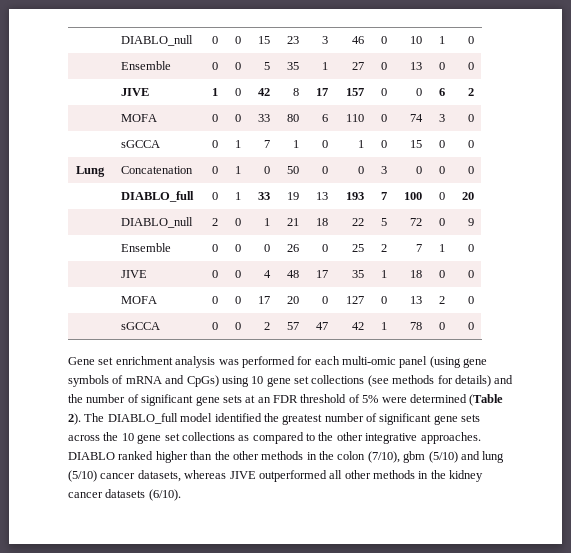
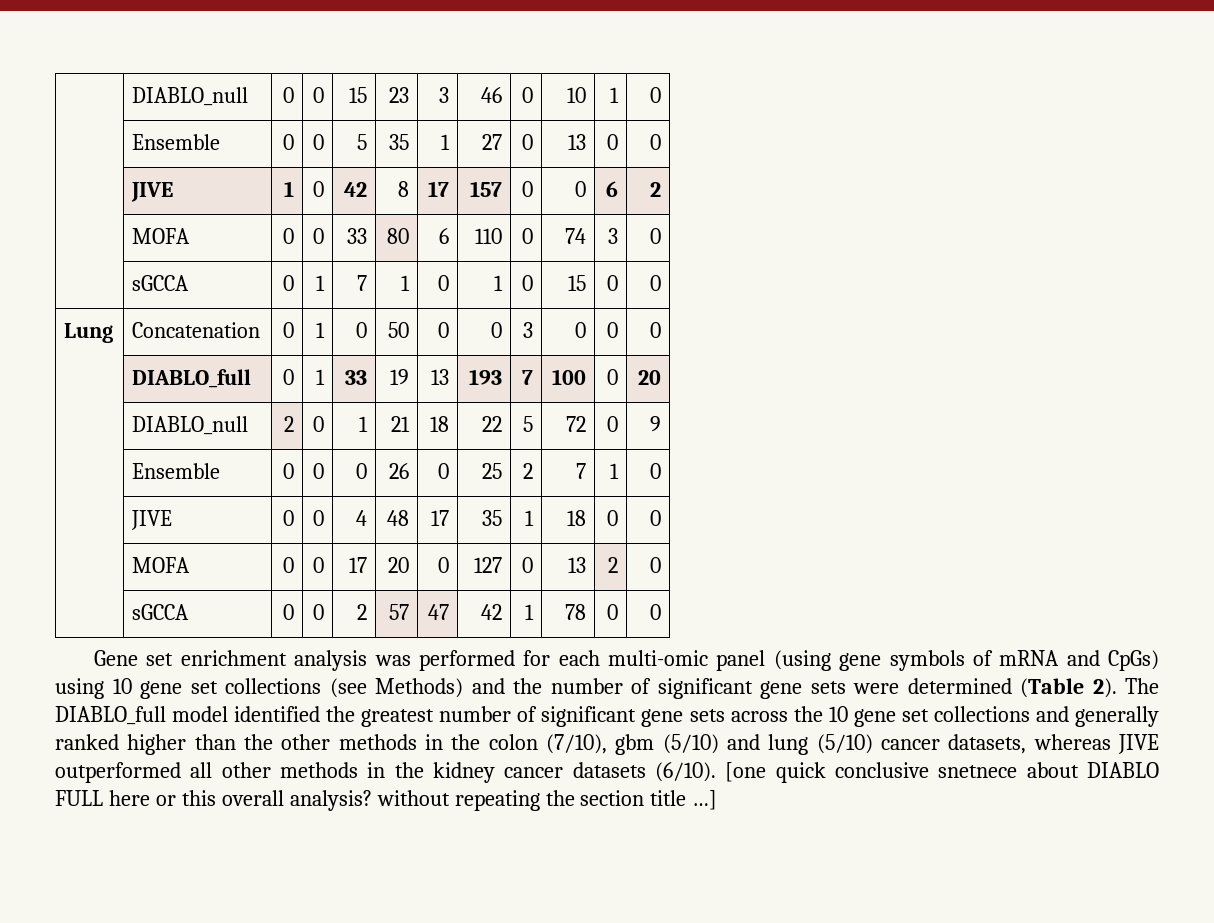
- Gene set enrichment analysis was performed for each multi-omic panel (using gene symbols of mRNA and CpGs) using 10 gene set collections (see methods for details) and the number of significant gene sets at an FDR threshold of 5% were determined (Table 2).
+ Gene set enrichment analysis was performed for each multi-omic panel (using gene symbols of mRNA and CpGs) using 10 gene set collections (see Methods) and the number of significant gene sets were determined (Table 2).
- The DIABLO_full model identified the greatest number of significant gene sets across the 10 gene set collections as compared to the other integrative approaches. DIABLO ranked higher than the other methods in the colon (7/10), gbm (5/10) and lung (5/10) cancer datasets, whereas JIVE outperformed all other methods in the kidney cancer datasets (6/10).
+ The DIABLO_full model identified the greatest number of significant gene sets across the 10 gene set collections and generally ranked higher than the other methods in the colon (7/10), gbm (5/10) and lung (5/10) cancer datasets, whereas JIVE outperformed all other methods in the kidney cancer datasets (6/10).
+ [one quick conclusive snetnece about DIABLO FULL here or this overall analysis? without repeating the section title …]

